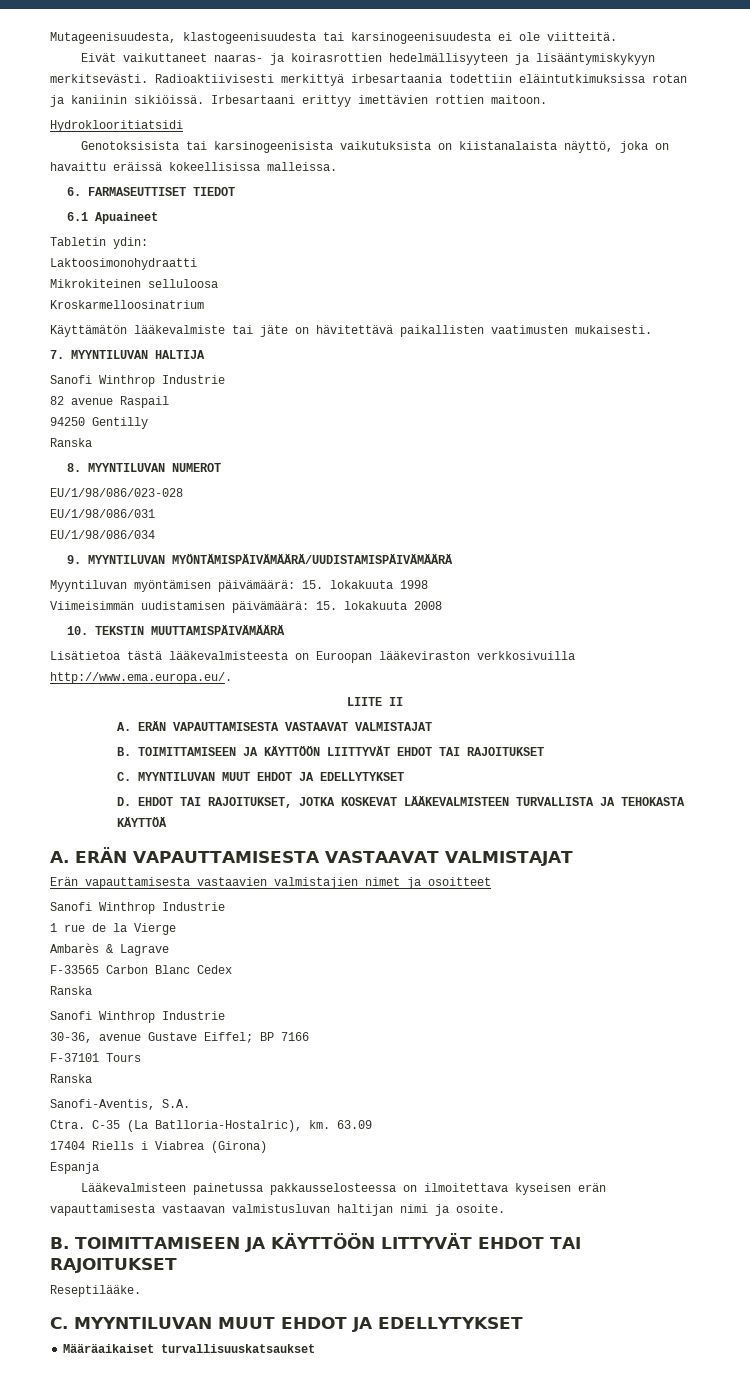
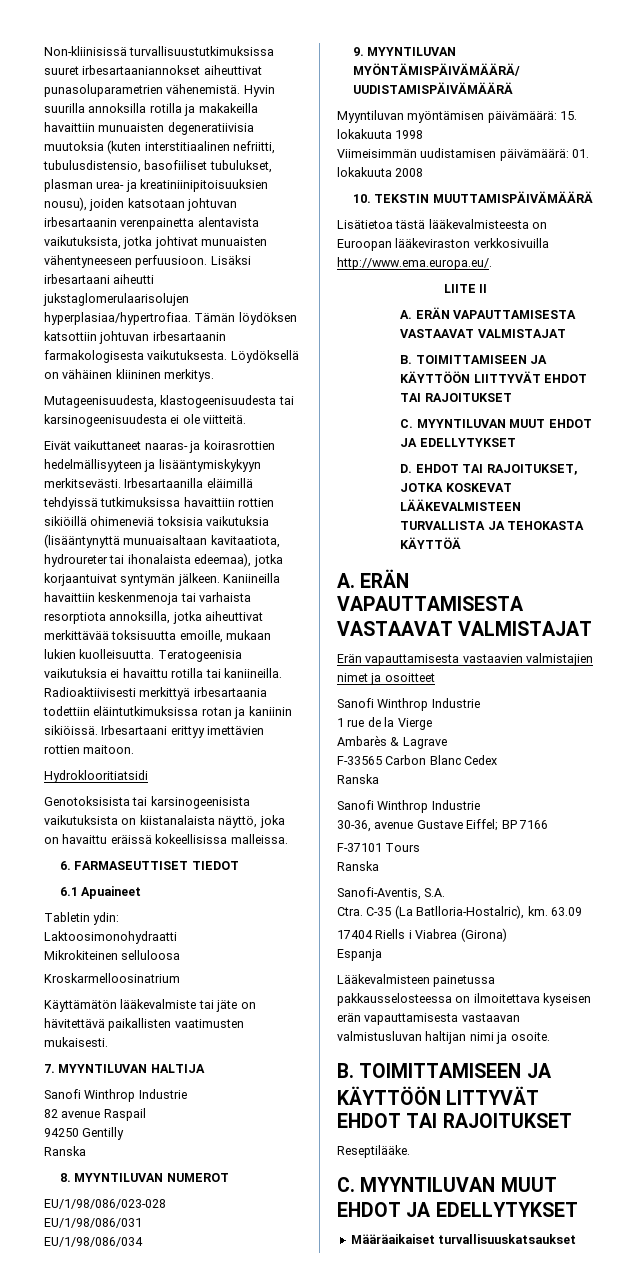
+ Non-kliinisissä turvallisuustutkimuksissa suuret irbesartaaniannokset aiheuttivat punasoluparametrien vähenemistä. Hyvin suurilla annoksilla rotilla ja makakeilla havaittiin munuaisten degeneratiivisia muutoksia (kuten interstitiaalinen nefriitti, tubulusdistensio, basofiiliset tubulukset, plasman urea- ja kreatiniinipitoisuuksien nousu), joiden katsotaan johtuvan irbesartaanin verenpainetta alentavista vaikutuksista, jotka johtivat munuaisten vähentyneeseen perfuusioon. Lisäksi irbesartaani aiheutti jukstaglomerulaarisolujen hyperplasiaa/hypertrofiaa. Tämän löydöksen katsottiin johtuvan irbesartaanin farmakologisesta vaikutuksesta. Löydöksellä on vähäinen kliininen merkitys.
+ Irbesartaanilla eläimillä tehdyissä tutkimuksissa havaittiin rottien sikiöillä ohimeneviä toksisia vaikutuksia (lisääntynyttä munuaisaltaan kavitaatiota, hydroureter tai ihonalaista edeemaa), jotka korjaantuivat syntymän jälkeen. Kaniineilla havaittiin keskenmenoja tai varhaista resorptiota annoksilla, jotka aiheuttivat merkittävää toksisuutta emoille, mukaan lukien kuolleisuutta. Teratogeenisia vaikutuksia ei havaittu rotilla tai kaniineilla.
- Viimeisimmän uudistamisen päivämäärä: 15. lokakuuta 2008
+ Viimeisimmän uudistamisen päivämäärä: 01. lokakuuta 2008

